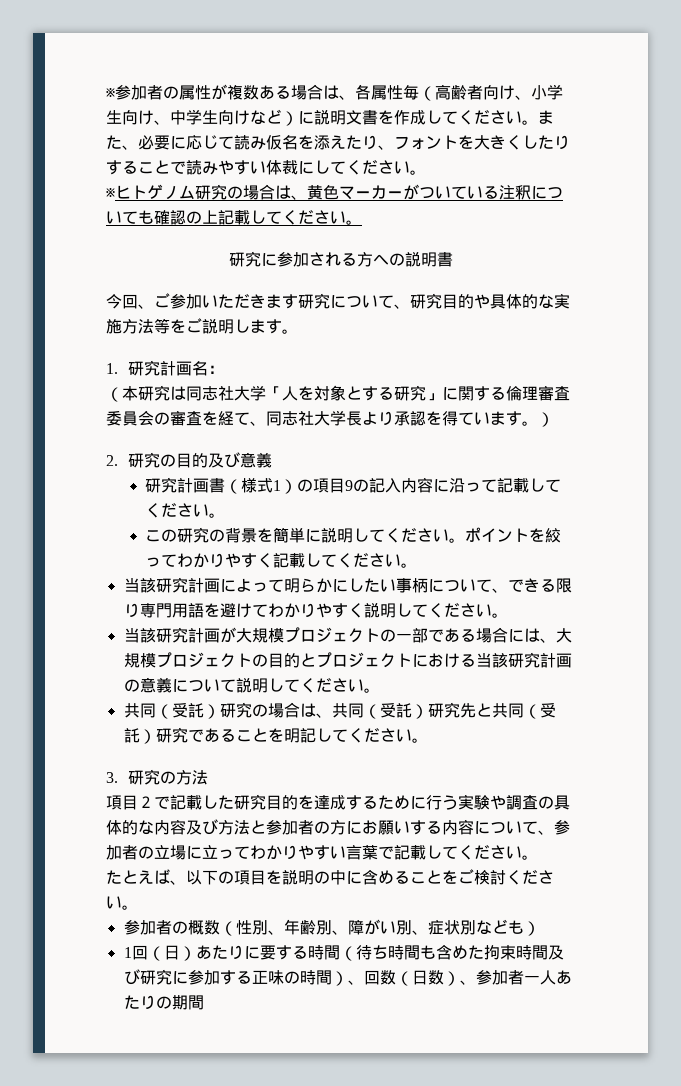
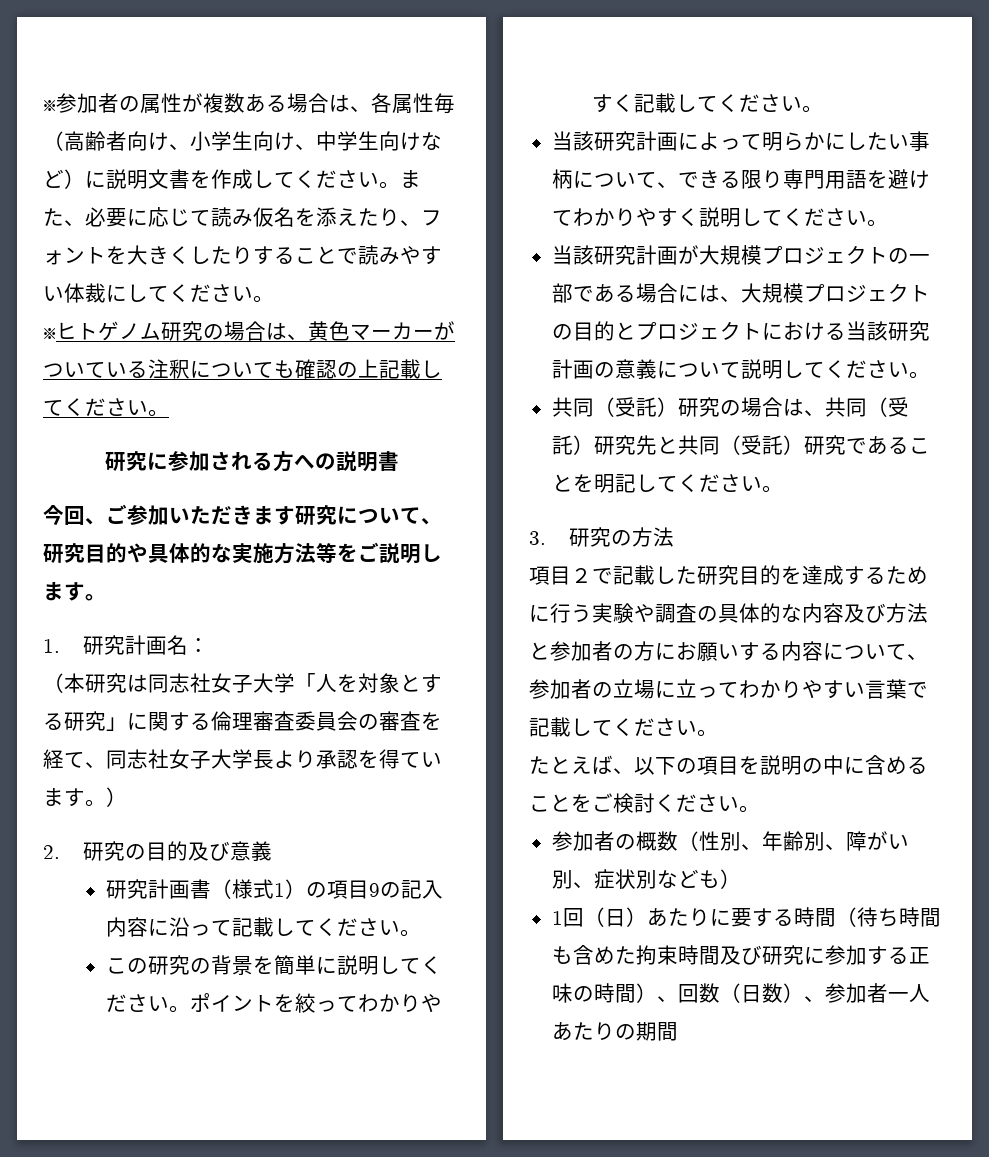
- （本研究は同志社大学「人を対象とする研究」に関する倫理審査委員会の審査を経て、同志社大学長より承認を得ています。）
+ （本研究は同志社女子大学「人を対象とする研究」に関する倫理審査委員会の審査を経て、同志社女子大学長より承認を得ています。）

